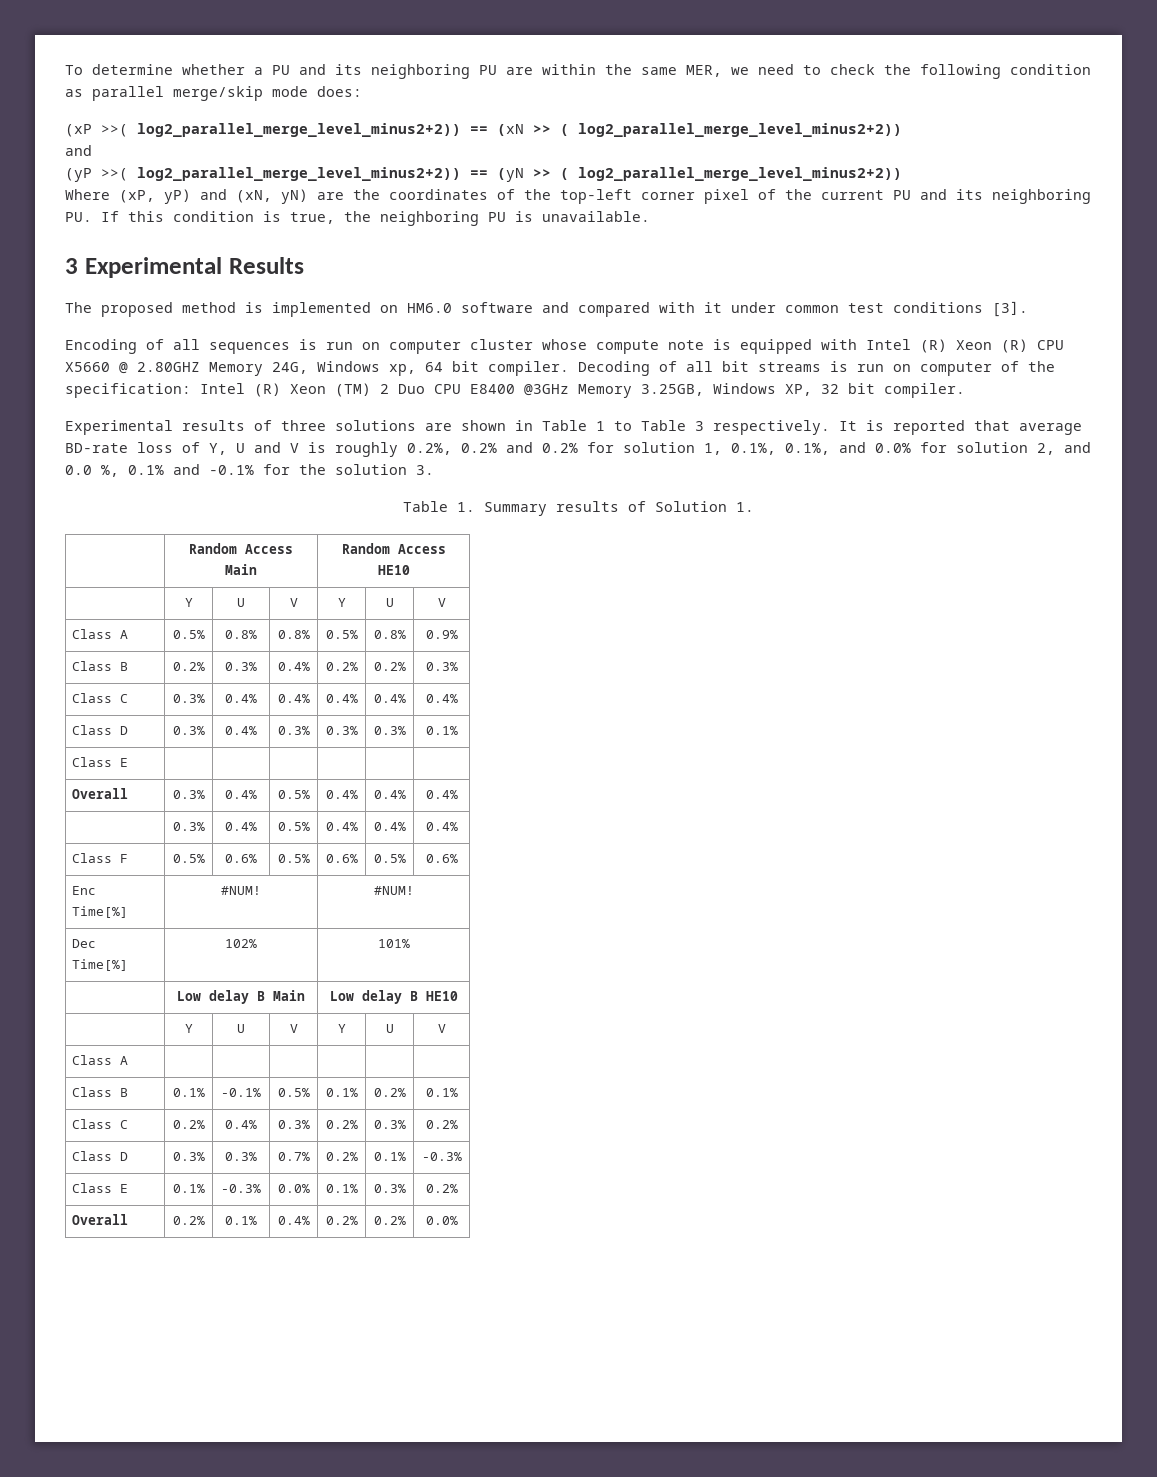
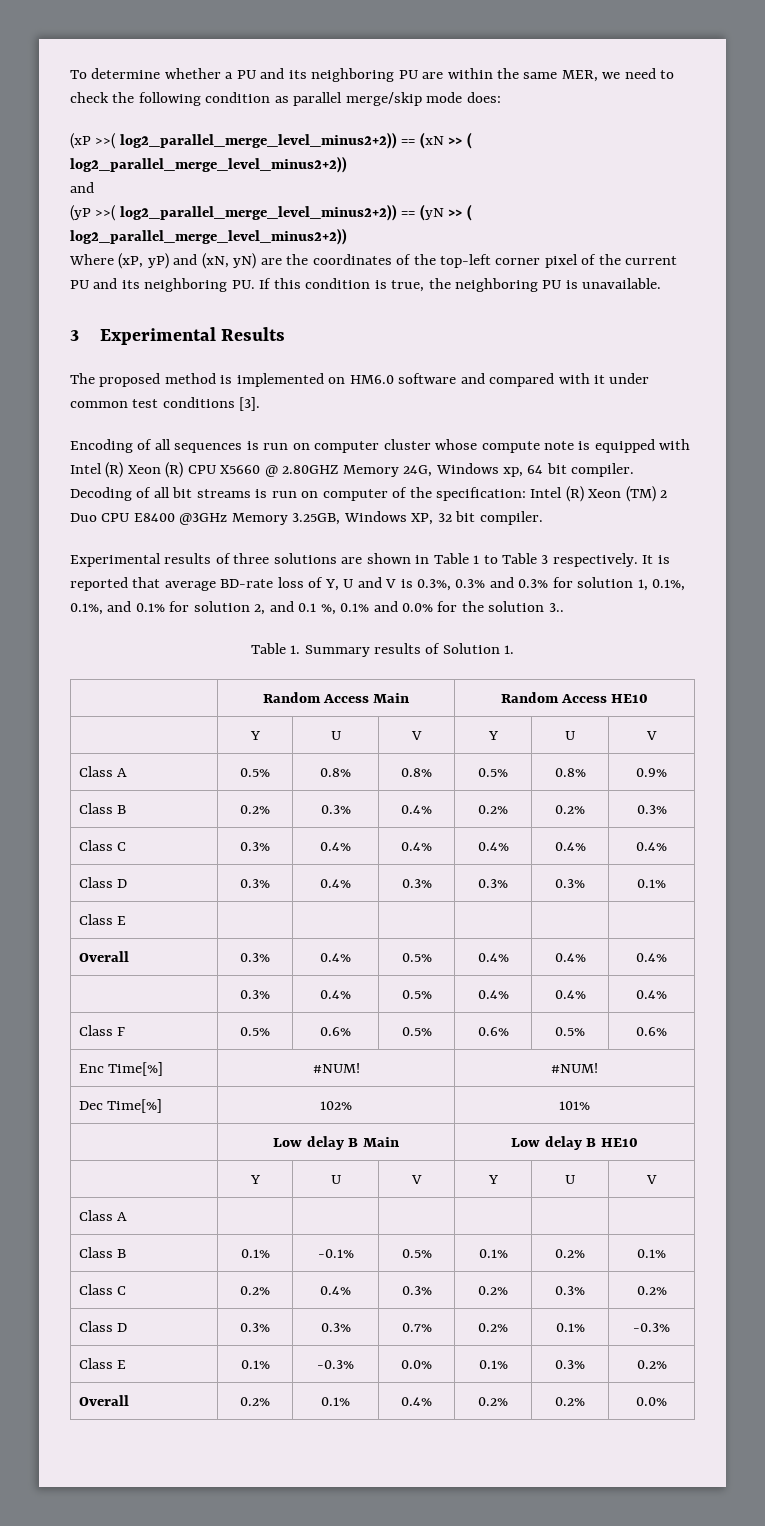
- It is reported that average BD-rate loss of Y, U and V is roughly 0.2%, 0.2% and 0.2% for solution 1, 0.1%, 0.1%, and 0.0% for solution 2, and 0.0 %, 0.1% and -0.1% for the solution 3.
+ It is reported that average BD-rate loss of Y, U and V is 0.3%, 0.3% and 0.3% for solution 1, 0.1%, 0.1%, and 0.1% for solution 2, and 0.1 %, 0.1% and 0.0% for the solution 3..

